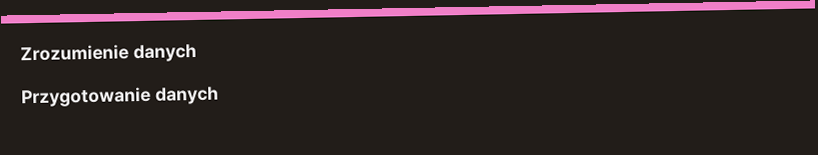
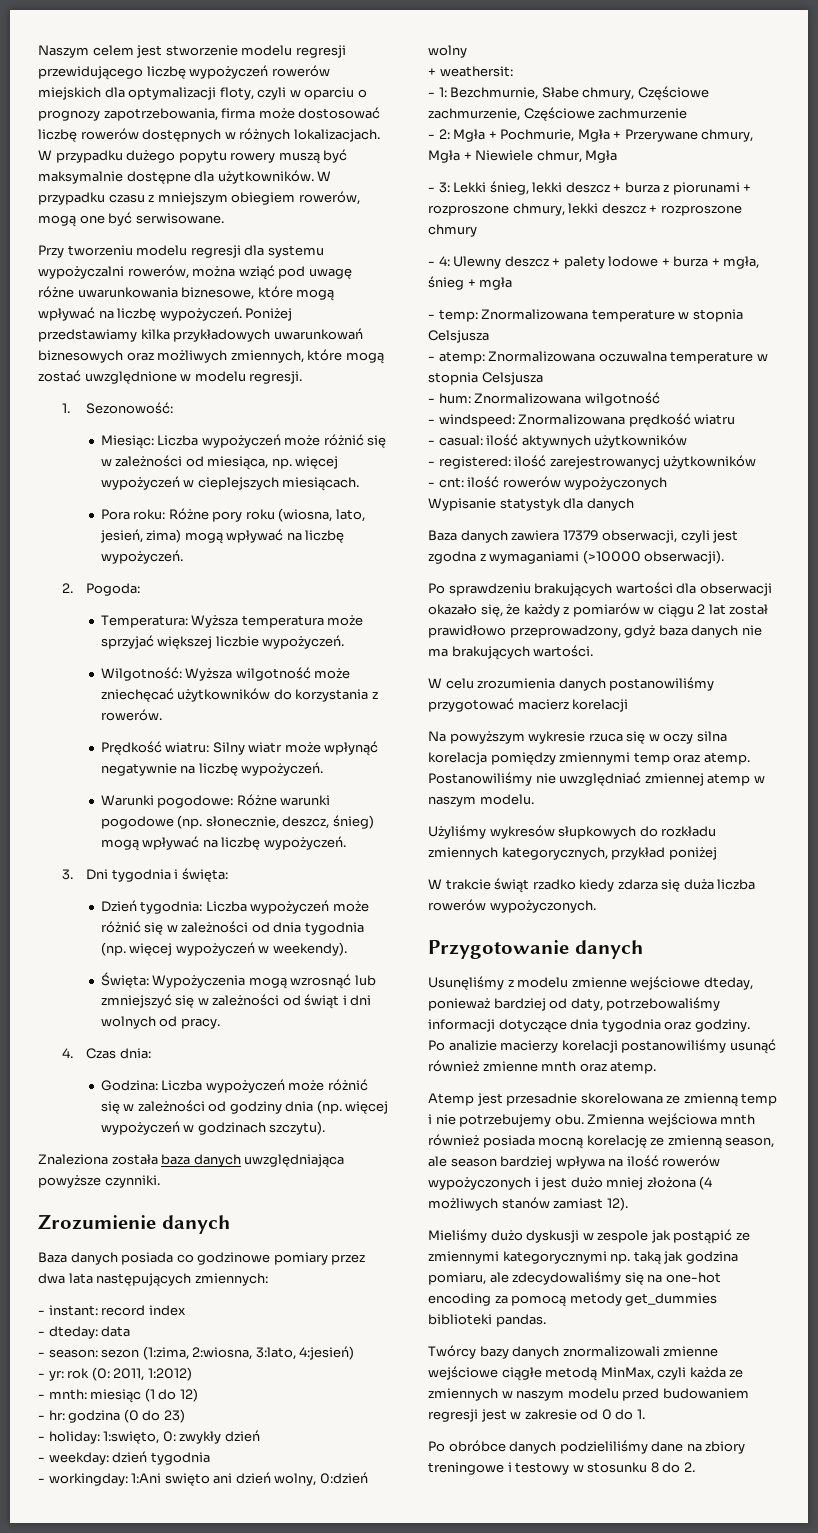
+ Naszym celem jest stworzenie modelu regresji przewidującego liczbę wypożyczeń rowerów miejskich dla optymalizacji floty, czyli w oparciu o prognozy zapotrzebowania, firma może dostosować liczbę rowerów dostępnych w różnych lokalizacjach. W przypadku dużego popytu rowery muszą być maksymalnie dostępne dla użytkowników. W przypadku czasu z mniejszym obiegiem rowerów, mogą one być serwisowane.
+ Przy tworzeniu modelu regresji dla systemu wypożyczalni rowerów, można wziąć pod uwagę różne uwarunkowania biznesowe, które mogą wpływać na liczbę wypożyczeń. Poniżej przedstawiamy kilka przykładowych uwarunkowań biznesowych oraz możliwych zmiennych, które mogą zostać uwzględnione w modelu regresji.
+ 1. Sezonowość:
+ Miesiąc: Liczba wypożyczeń może różnić się w zależności od miesiąca, np. więcej wypożyczeń w cieplejszych miesiącach.
+ Pora roku: Różne pory roku (wiosna, lato, jesień, zima) mogą wpływać na liczbę wypożyczeń.
+ 2. Pogoda:
+ Temperatura: Wyższa temperatura może sprzyjać większej liczbie wypożyczeń.
+ Wilgotność: Wyższa wilgotność może zniechęcać użytkowników do korzystania z rowerów.
+ Prędkość wiatru: Silny wiatr może wpłynąć negatywnie na liczbę wypożyczeń.
+ Warunki pogodowe: Różne warunki pogodowe (np. słonecznie, deszcz, śnieg) mogą wpływać na liczbę wypożyczeń.
+ 3. Dni tygodnia i święta:
+ Dzień tygodnia: Liczba wypożyczeń może różnić się w zależności od dnia tygodnia (np. więcej wypożyczeń w weekendy).
+ Święta: Wypożyczenia mogą wzrosnąć lub zmniejszyć się w zależności od świąt i dni wolnych od pracy.
+ 4. Czas dnia:
+ Godzina: Liczba wypożyczeń może różnić się w zależności od godziny dnia (np. więcej wypożyczeń w godzinach szczytu).
+ Znaleziona została baza danych uwzględniająca powyższe czynniki.
  Zrozumienie danych
+ Baza danych posiada co godzinowe pomiary przez dwa lata następujących zmiennych:
+ - instant: record index
+ - dteday: data
+ - season: sezon (1:zima, 2:wiosna, 3:lato, 4:jesień)
+ - yr: rok (0: 2011, 1:2012)
+ - mnth: miesiąc (1 do 12)
+ - hr: godzina (0 do 23)
+ - holiday: 1:swięto, 0: zwykły dzień
+ - weekday: dzień tygodnia
+ - workingday: 1:Ani swięto ani dzień wolny, 0:dzień wolny
+ + weathersit:
+ - 1: Bezchmurnie, Słabe chmury, Częściowe zachmurzenie, Częściowe zachmurzenie
+ - 2: Mgła + Pochmurie, Mgła + Przerywane chmury, Mgła + Niewiele chmur, Mgła
+ - 3: Lekki śnieg, lekki deszcz + burza z piorunami + rozproszone chmury, lekki deszcz + rozproszone chmury
+ - 4: Ulewny deszcz + palety lodowe + burza + mgła, śnieg + mgła
+ - temp: Znormalizowana temperature w stopnia Celsjusza
+ - atemp: Znormalizowana oczuwalna temperature w stopnia Celsjusza
+ - hum: Znormalizowana wilgotność
+ - windspeed: Znormalizowana prędkość wiatru
+ - casual: ilość aktywnych użytkowników
+ - registered: ilość zarejestrowanycj użytkowników
+ - cnt: ilość rowerów wypożyczonych
+ Wypisanie statystyk dla danych
+ Baza danych zawiera 17379 obserwacji, czyli jest zgodna z wymaganiami (>10000 obserwacji).
+ Po sprawdzeniu brakujących wartości dla obserwacji okazało się, że każdy z pomiarów w ciągu 2 lat został prawidłowo przeprowadzony, gdyż baza danych nie ma brakujących wartości.
+ W celu zrozumienia danych postanowiliśmy przygotować macierz korelacji
+ Na powyższym wykresie rzuca się w oczy silna korelacja pomiędzy zmiennymi temp oraz atemp. Postanowiliśmy nie uwzględniać zmiennej atemp w naszym modelu.
+ Użyliśmy wykresów słupkowych do rozkładu zmiennych kategorycznych, przykład poniżej
+ W trakcie świąt rzadko kiedy zdarza się duża liczba rowerów wypożyczonych.
  Przygotowanie danych
+ Usunęliśmy z modelu zmienne wejściowe dteday, ponieważ bardziej od daty, potrzebowaliśmy informacji dotyczące dnia tygodnia oraz godziny.
+ Po analizie macierzy korelacji postanowiliśmy usunąć również zmienne mnth oraz atemp.
+ Atemp jest przesadnie skorelowana ze zmienną temp i nie potrzebujemy obu. Zmienna wejściowa mnth również posiada mocną korelację ze zmienną season, ale season bardziej wpływa na ilość rowerów wypożyczonych i jest dużo mniej złożona (4 możliwych stanów zamiast 12).
+ Mieliśmy dużo dyskusji w zespole jak postąpić ze zmiennymi kategorycznymi np. taką jak godzina pomiaru, ale zdecydowaliśmy się na one-hot encoding za pomocą metody get_dummies biblioteki pandas.
+ Twórcy bazy danych znormalizowali zmienne wejściowe ciągłe metodą MinMax, czyli każda ze zmiennych w naszym modelu przed budowaniem regresji jest w zakresie od 0 do 1.
+ Po obróbce danych podzieliliśmy dane na zbiory treningowe i testowy w stosunku 8 do 2.

